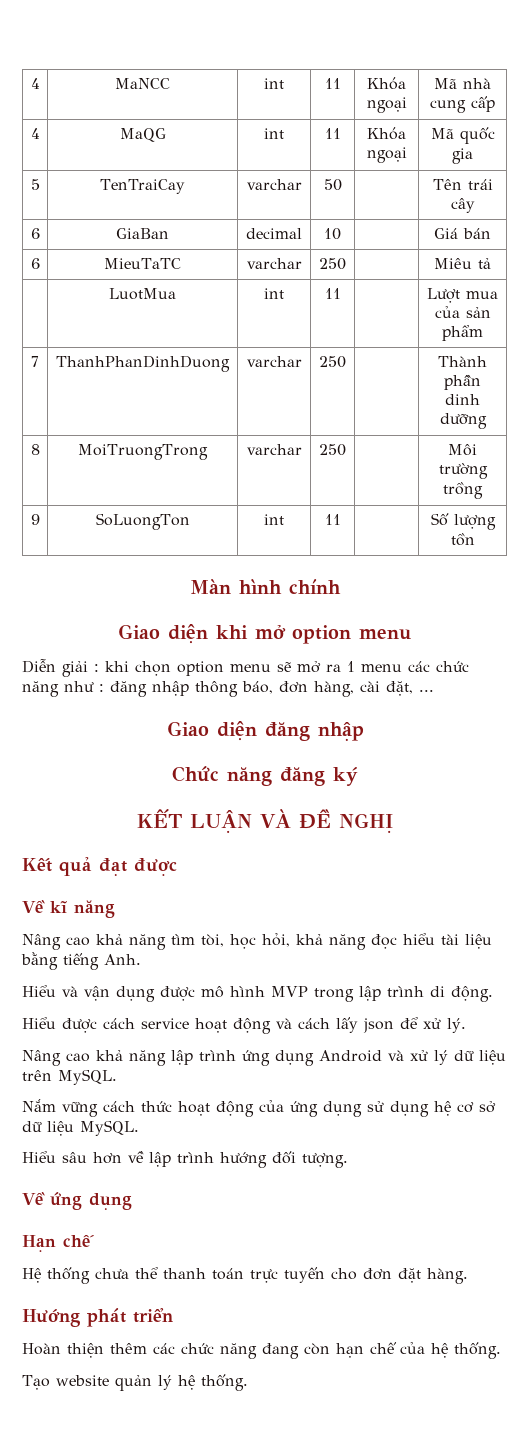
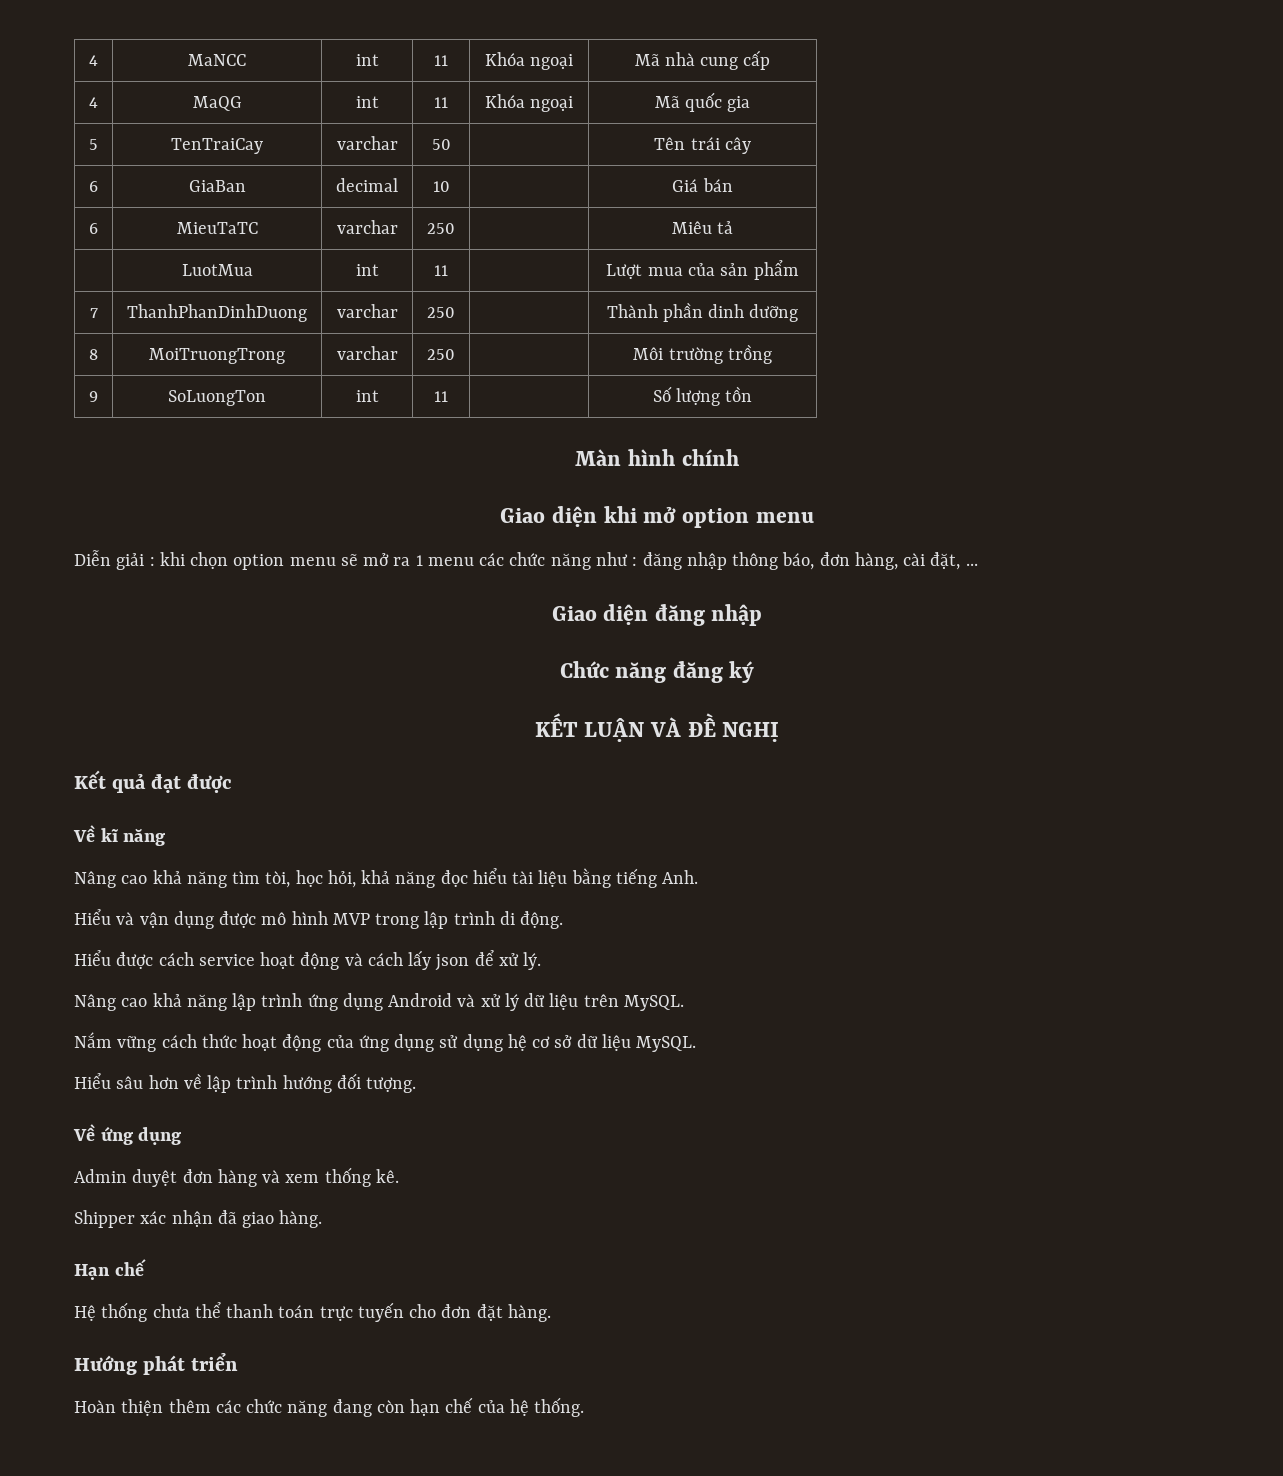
+ Admin duyệt đơn hàng và xem thống kê.
+ Shipper xác nhận đã giao hàng.
- Tạo website quản lý hệ thống.

